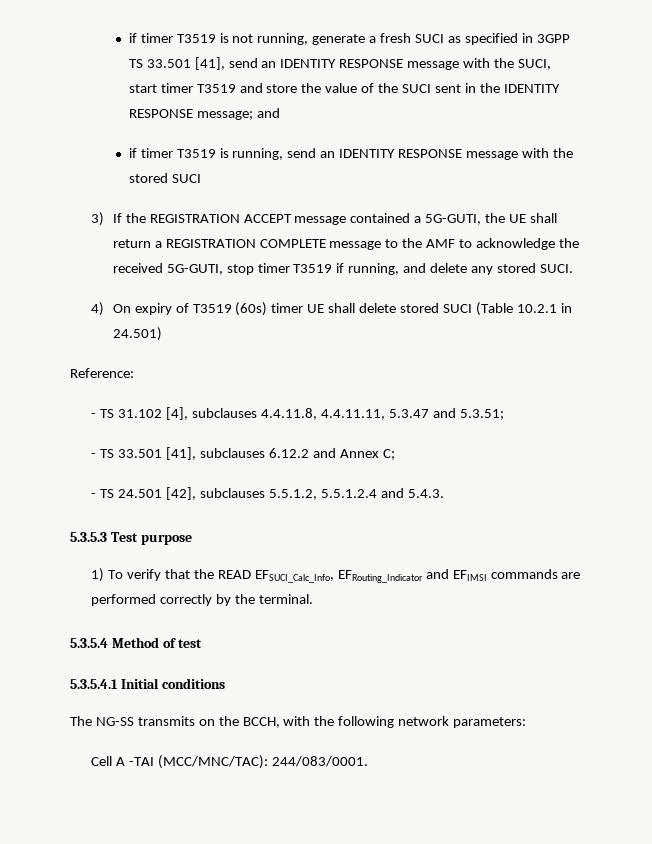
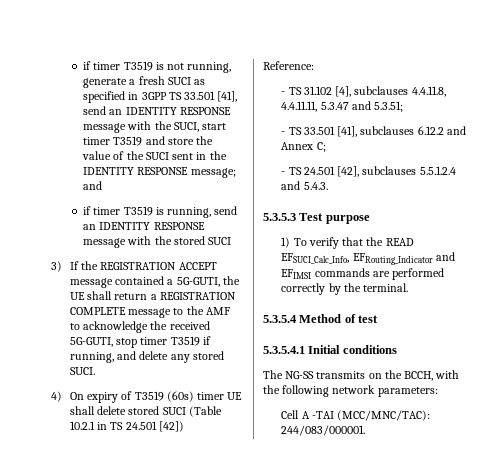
- 4) On expiry of T3519 (60s) timer UE shall delete stored SUCI (Table 10.2.1 in 24.501)
+ 4) On expiry of T3519 (60s) timer UE shall delete stored SUCI (Table 10.2.1 in TS 24.501 [42])
- - TS 24.501 [42], subclauses 5.5.1.2, 5.5.1.2.4 and 5.4.3.
+ - TS 24.501 [42], subclauses 5.5.1.2.4 and 5.4.3.
- Cell A -TAI (MCC/MNC/TAC): 244/083/0001.
+ Cell A -TAI (MCC/MNC/TAC): 244/083/000001.

